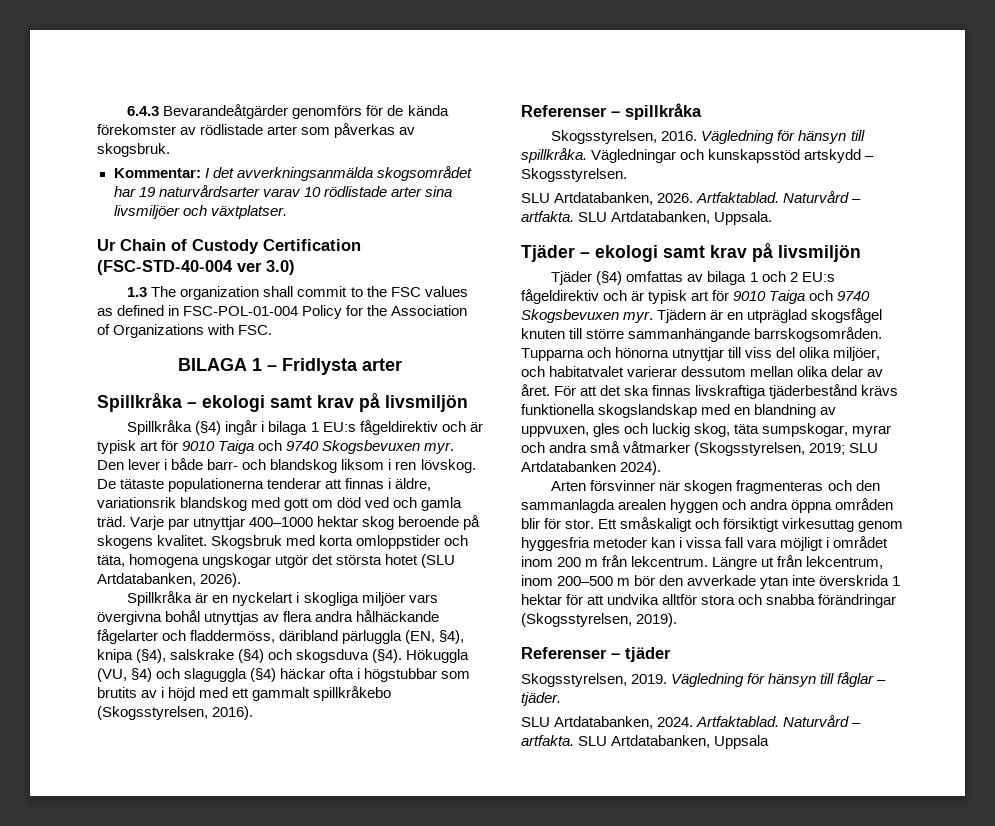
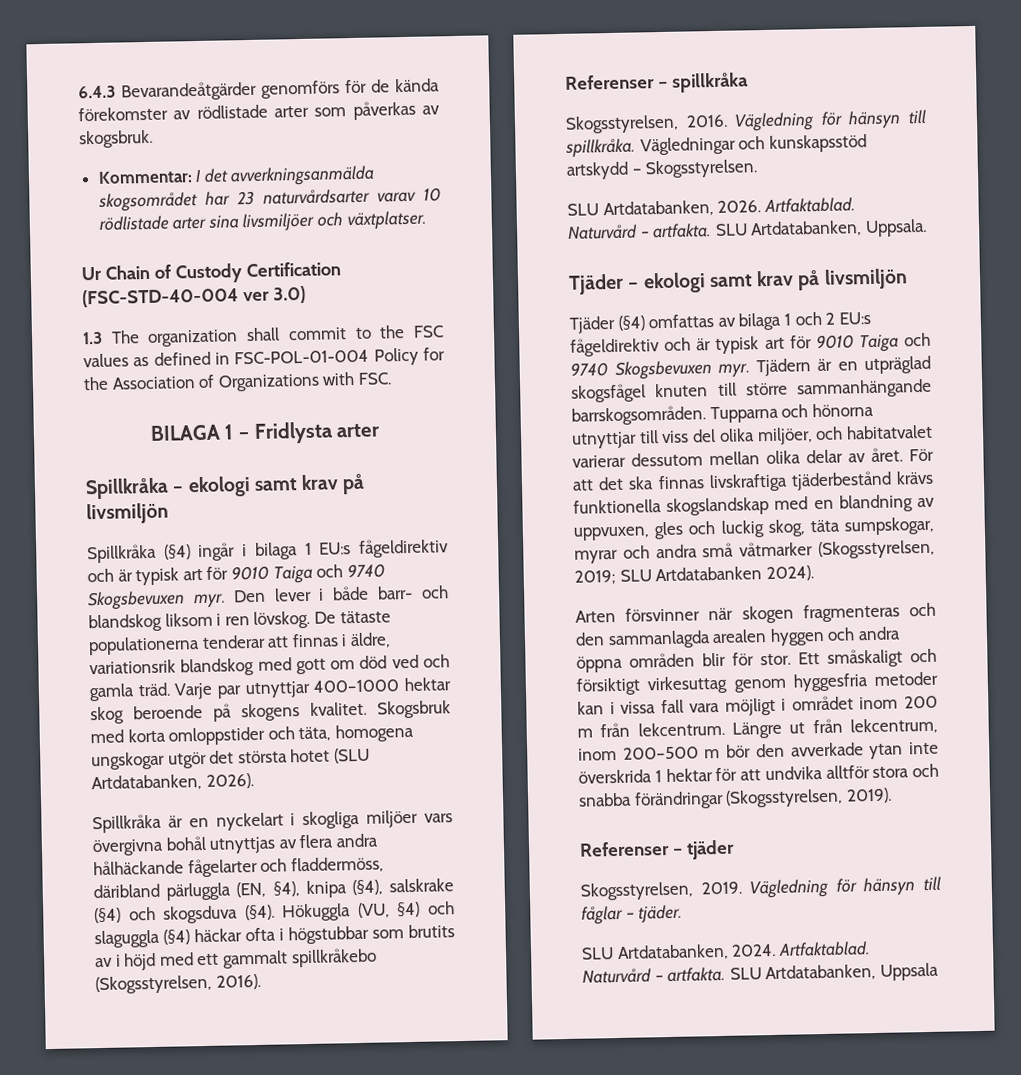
- Kommentar: I det avverkningsanmälda skogsområdet har 19 naturvårdsarter varav 10 rödlistade arter sina livsmiljöer och växtplatser.
+ Kommentar: I det avverkningsanmälda skogsområdet har 23 naturvårdsarter varav 10 rödlistade arter sina livsmiljöer och växtplatser.

